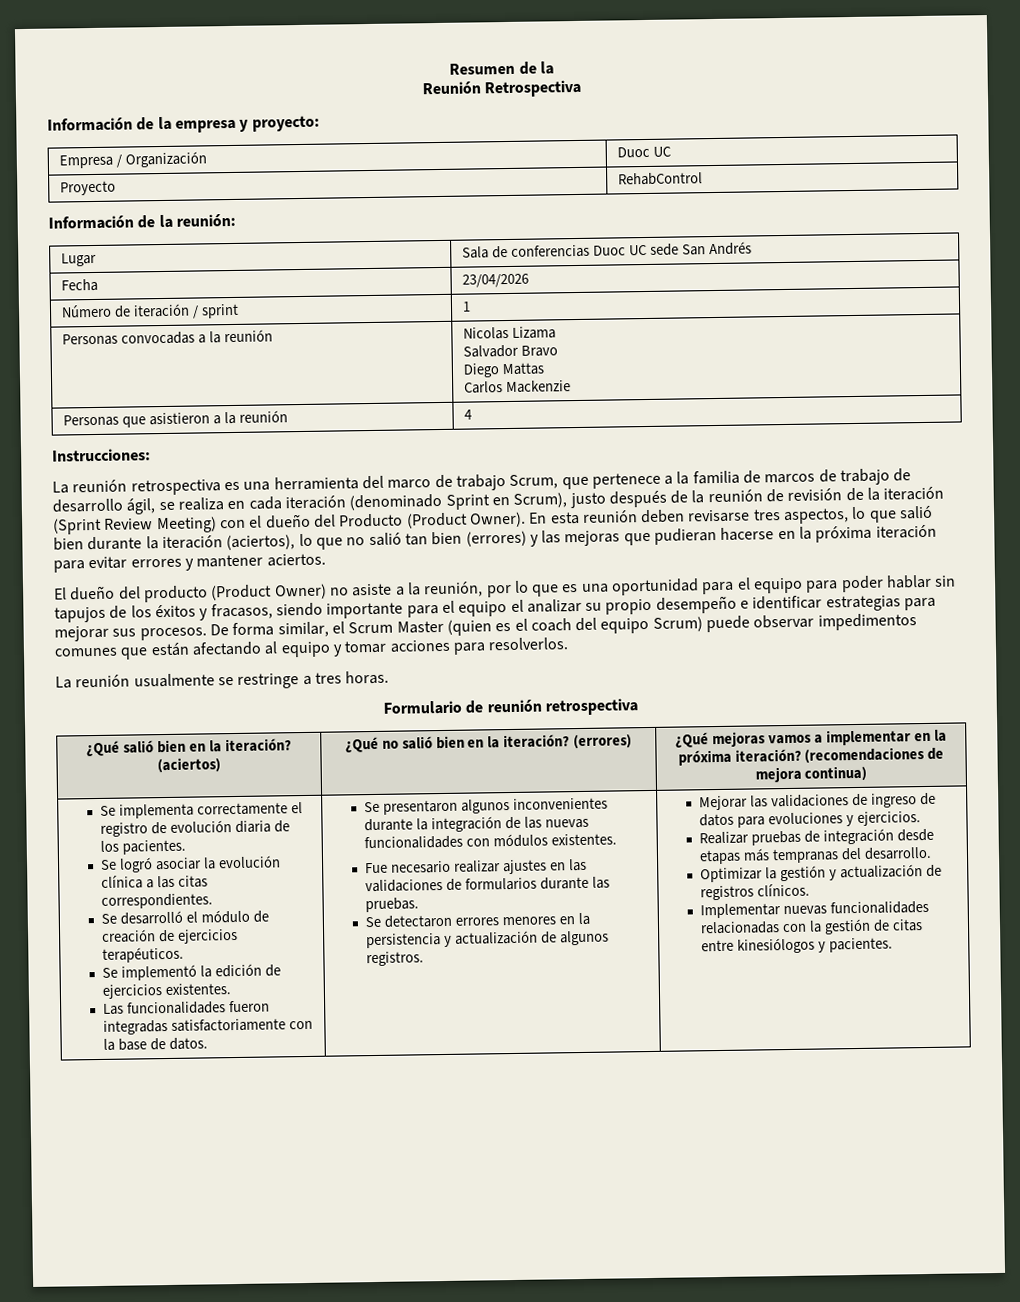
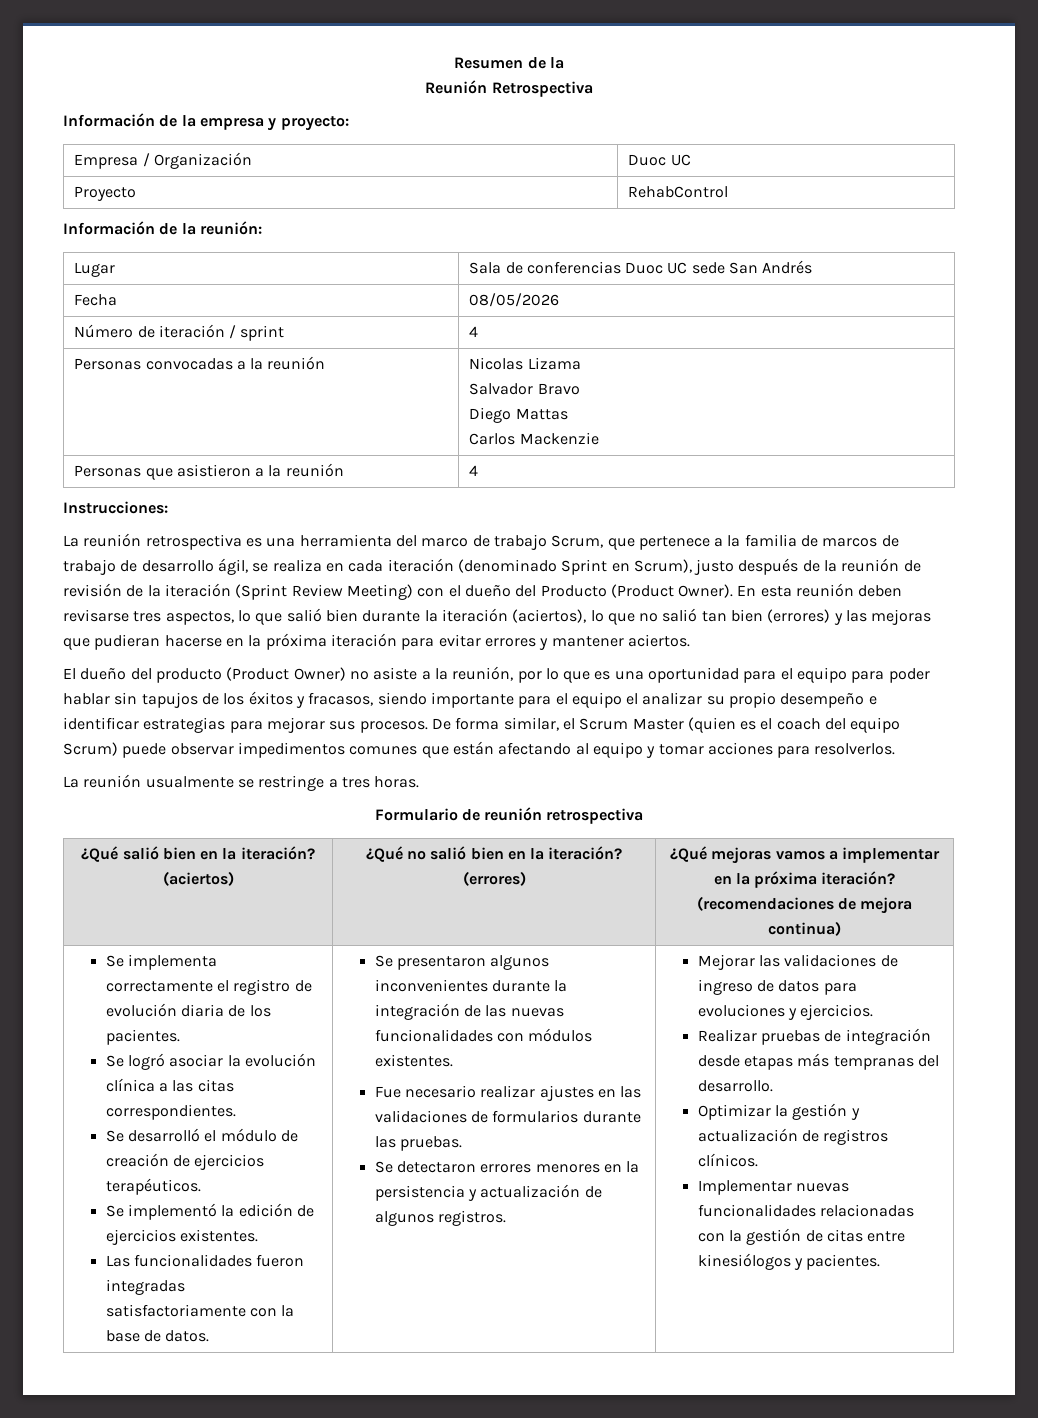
- Fecha | 23/04/2026
+ Fecha | 08/05/2026
- Número de iteración / sprint | 1
+ Número de iteración / sprint | 4

